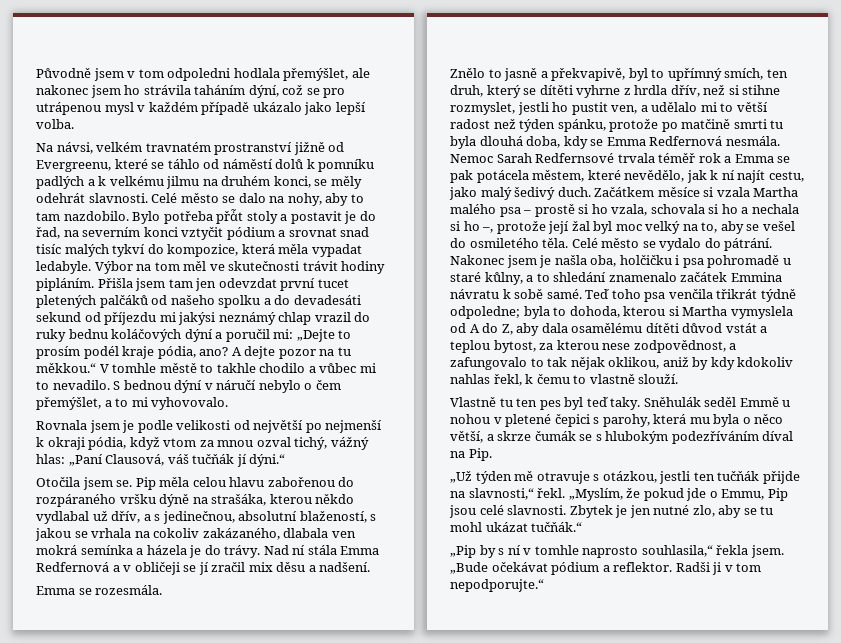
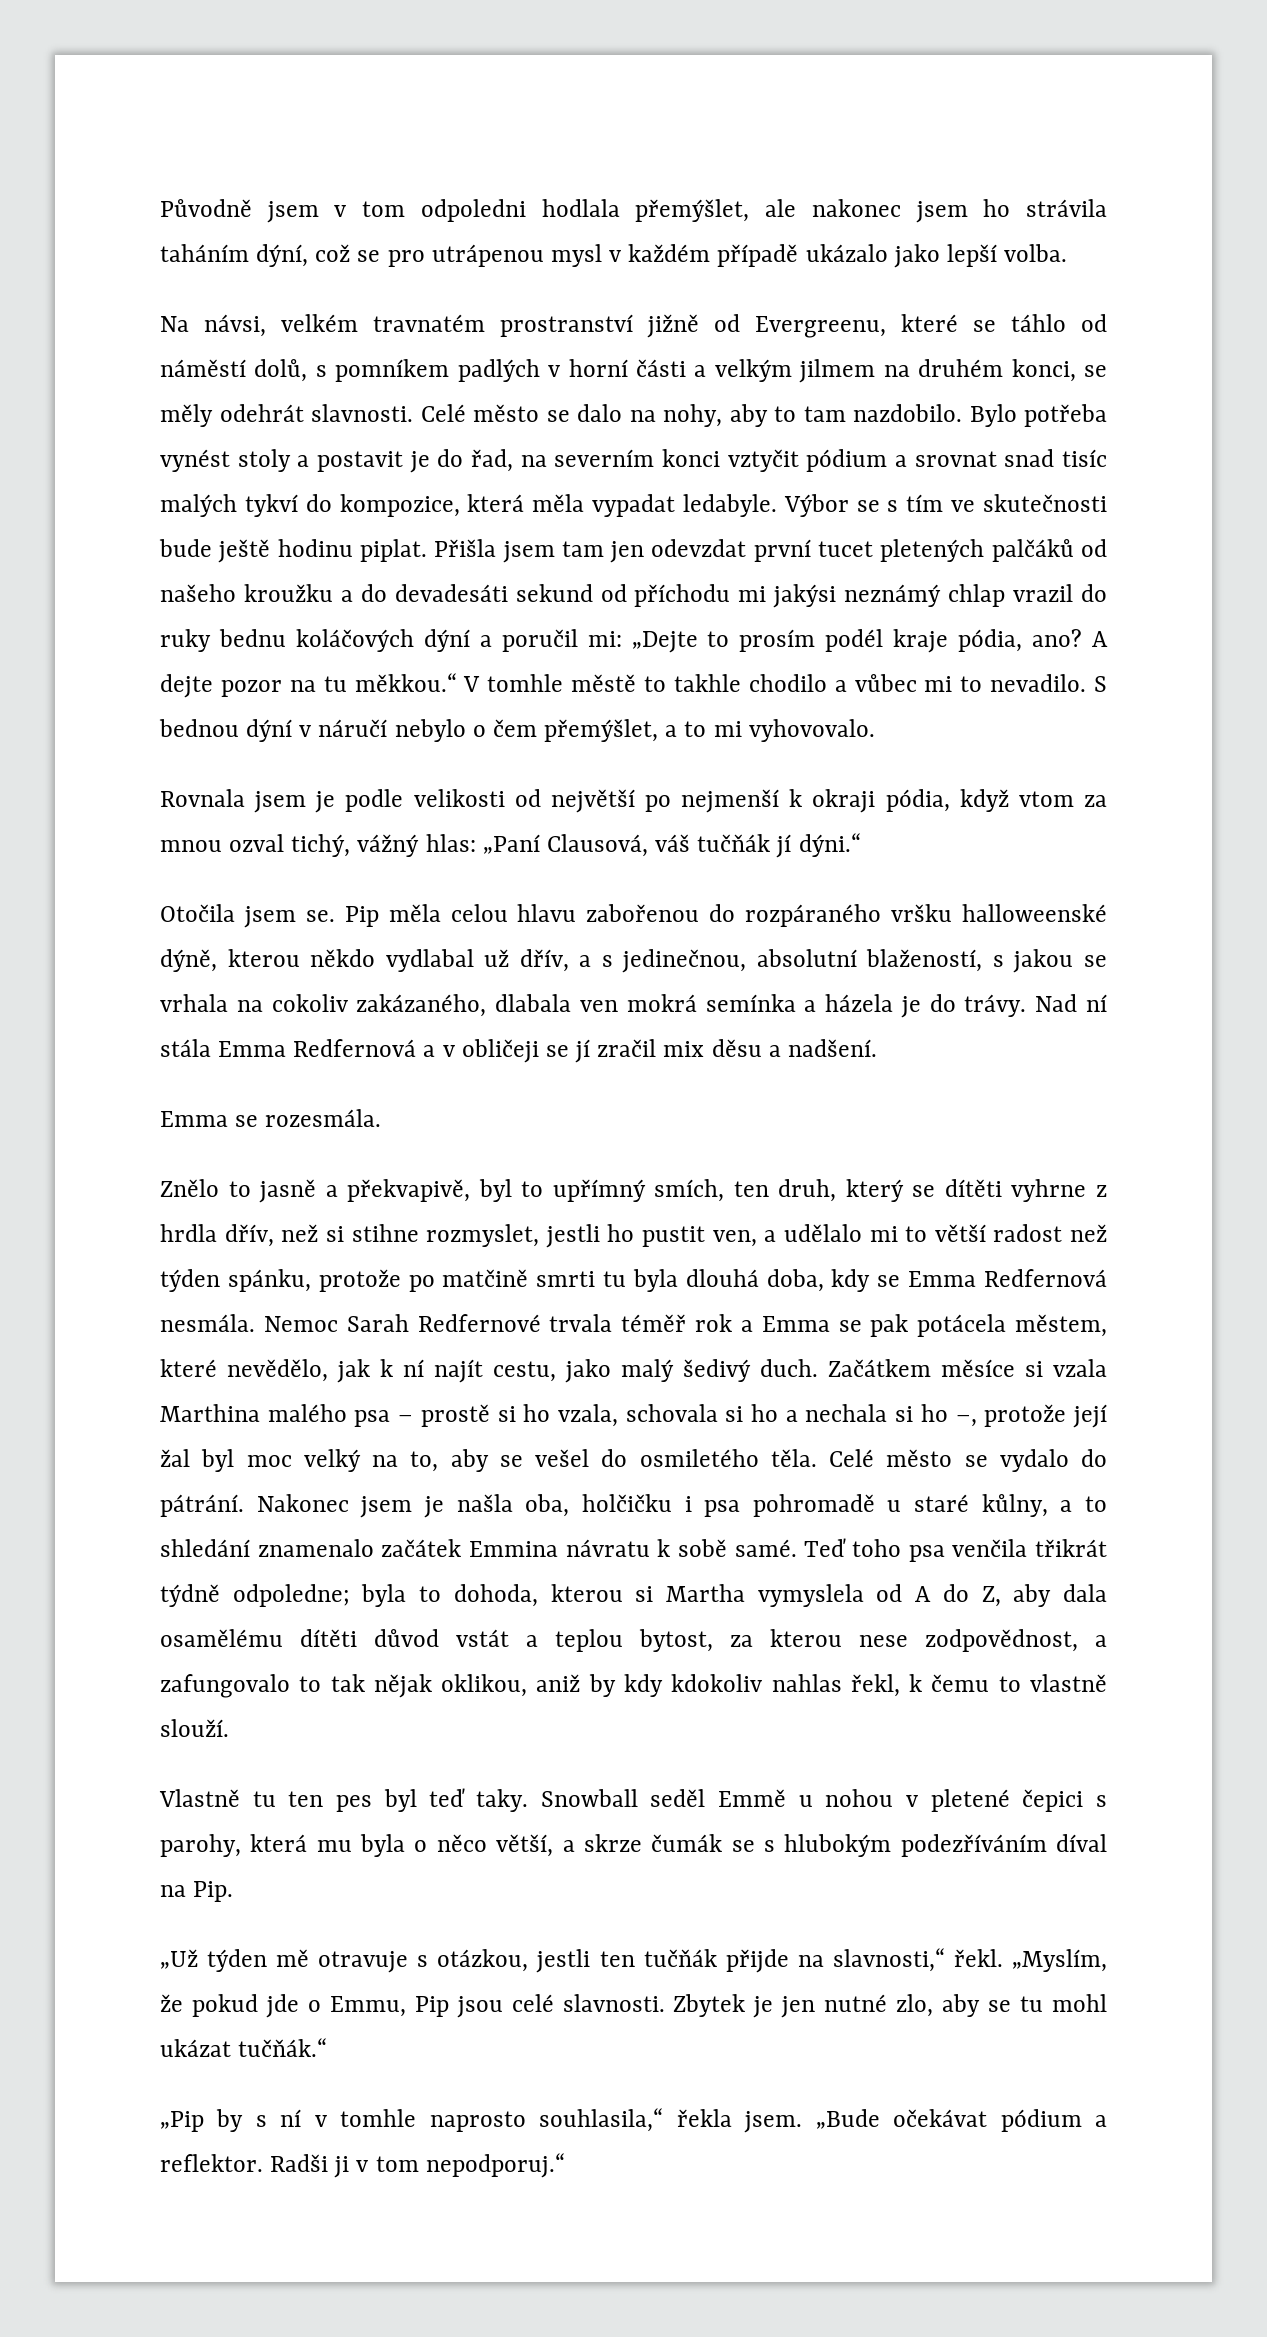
- Na návsi, velkém travnatém prostranství jižně od Evergreenu, které se táhlo od náměstí dolů k pomníku padlých a k velkému jilmu na druhém konci, se měly odehrát slavnosti.
+ Na návsi, velkém travnatém prostranství jižně od Evergreenu, které se táhlo od náměstí dolů, s pomníkem padlých v horní části a velkým jilmem na druhém konci, se měly odehrát slavnosti.
- Bylo potřeba přἆt stoly a postavit je do řad, na severním konci vztyčit pódium a srovnat snad tisíc malých tykví do kompozice, která měla vypadat ledabyle.
+ Bylo potřeba vynést stoly a postavit je do řad, na severním konci vztyčit pódium a srovnat snad tisíc malých tykví do kompozice, která měla vypadat ledabyle.
- Výbor na tom měl ve skutečnosti trávit hodiny pipláním.
+ Výbor se s tím ve skutečnosti bude ještě hodinu piplat.
- Přišla jsem tam jen odevzdat první tucet pletených palčáků od našeho spolku a do devadesáti sekund od příjezdu mi jakýsi neznámý chlap vrazil do ruky bednu koláčových dýní a poručil mi: „Dejte to prosím podél kraje pódia, ano?
+ Přišla jsem tam jen odevzdat první tucet pletených palčáků od našeho kroužku a do devadesáti sekund od příchodu mi jakýsi neznámý chlap vrazil do ruky bednu koláčových dýní a poručil mi: „Dejte to prosím podél kraje pódia, ano?
- Pip měla celou hlavu zabořenou do rozpáraného vršku dýně na strašáka, kterou někdo vydlabal už dřív, a s jedinečnou, absolutní blažeností, s jakou se vrhala na cokoliv zakázaného, dlabala ven mokrá semínka a házela je do trávy.
+ Pip měla celou hlavu zabořenou do rozpáraného vršku halloweenské dýně, kterou někdo vydlabal už dřív, a s jedinečnou, absolutní blažeností, s jakou se vrhala na cokoliv zakázaného, dlabala ven mokrá semínka a házela je do trávy.
- Nemoc Sarah Redfernsové trvala téměř rok a Emma se pak potácela městem, které nevědělo, jak k ní najít cestu, jako malý šedivý duch.
+ Nemoc Sarah Redfernové trvala téměř rok a Emma se pak potácela městem, které nevědělo, jak k ní najít cestu, jako malý šedivý duch.
- Začátkem měsíce si vzala Martha malého psa – prostě si ho vzala, schovala si ho a nechala si ho –, protože její žal byl moc velký na to, aby se vešel do osmiletého těla.
+ Začátkem měsíce si vzala Marthina malého psa – prostě si ho vzala, schovala si ho a nechala si ho –, protože její žal byl moc velký na to, aby se vešel do osmiletého těla.
- Sněhulák seděl Emmě u nohou v pletené čepici s parohy, která mu byla o něco větší, a skrze čumák se s hlubokým podezříváním díval na Pip.
+ Snowball seděl Emmě u nohou v pletené čepici s parohy, která mu byla o něco větší, a skrze čumák se s hlubokým podezříváním díval na Pip.
- Radši ji v tom nepodporujte.“
+ Radši ji v tom nepodporuj.“

